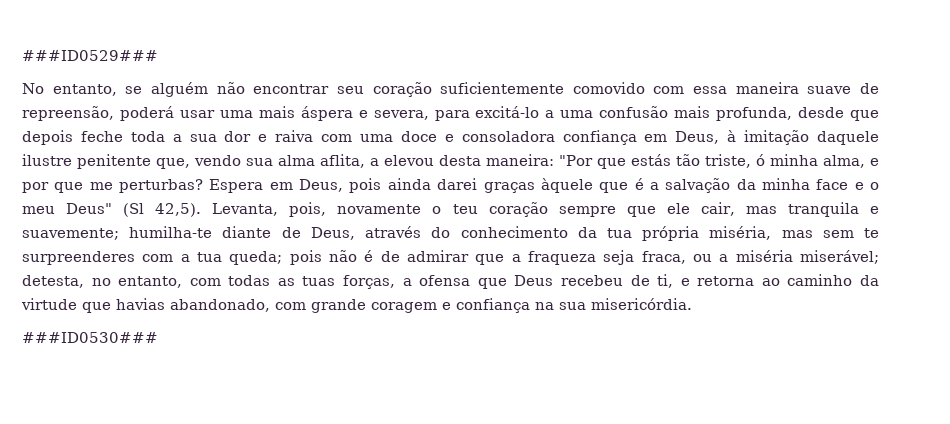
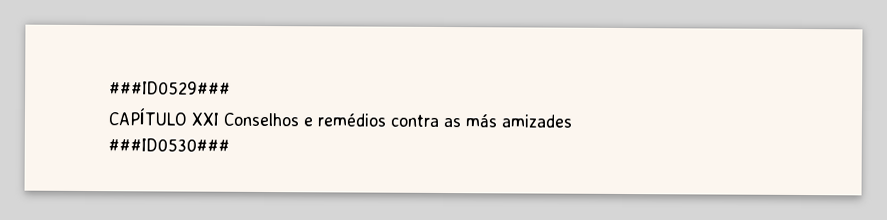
- No entanto, se alguém não encontrar seu coração suficientemente comovido com essa maneira suave de repreensão, poderá usar uma mais áspera e severa, para excitá-lo a uma confusão mais profunda, desde que depois feche toda a sua dor e raiva com uma doce e consoladora confiança em Deus, à imitação daquele ilustre penitente que, vendo sua alma aflita, a elevou desta maneira: "Por que estás tão triste, ó minha alma, e por que me perturbas? Espera em Deus, pois ainda darei graças àquele que é a salvação da minha face e o meu Deus" (Sl 42,5). Levanta, pois, novamente o teu coração sempre que ele cair, mas tranquila e suavemente; humilha-te diante de Deus, através do conhecimento da tua própria miséria, mas sem te surpreenderes com a tua queda; pois não é de admirar que a fraqueza seja fraca, ou a miséria miserável; detesta, no entanto, com todas as tuas forças, a ofensa que Deus recebeu de ti, e retorna ao caminho da virtude que havias abandonado, com grande coragem e confiança na sua misericórdia.
+ CAPÍTULO XXI Conselhos e remédios contra as más amizades

